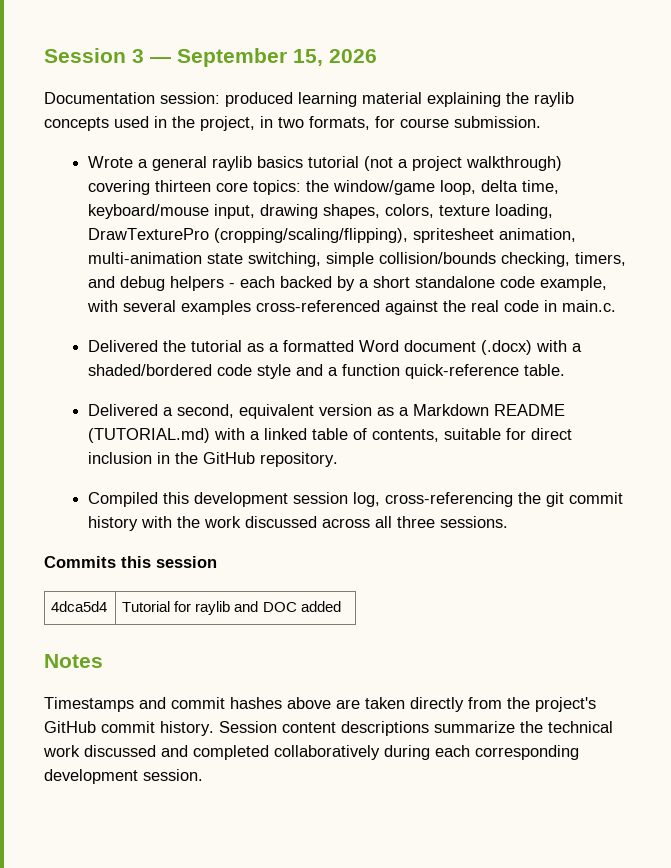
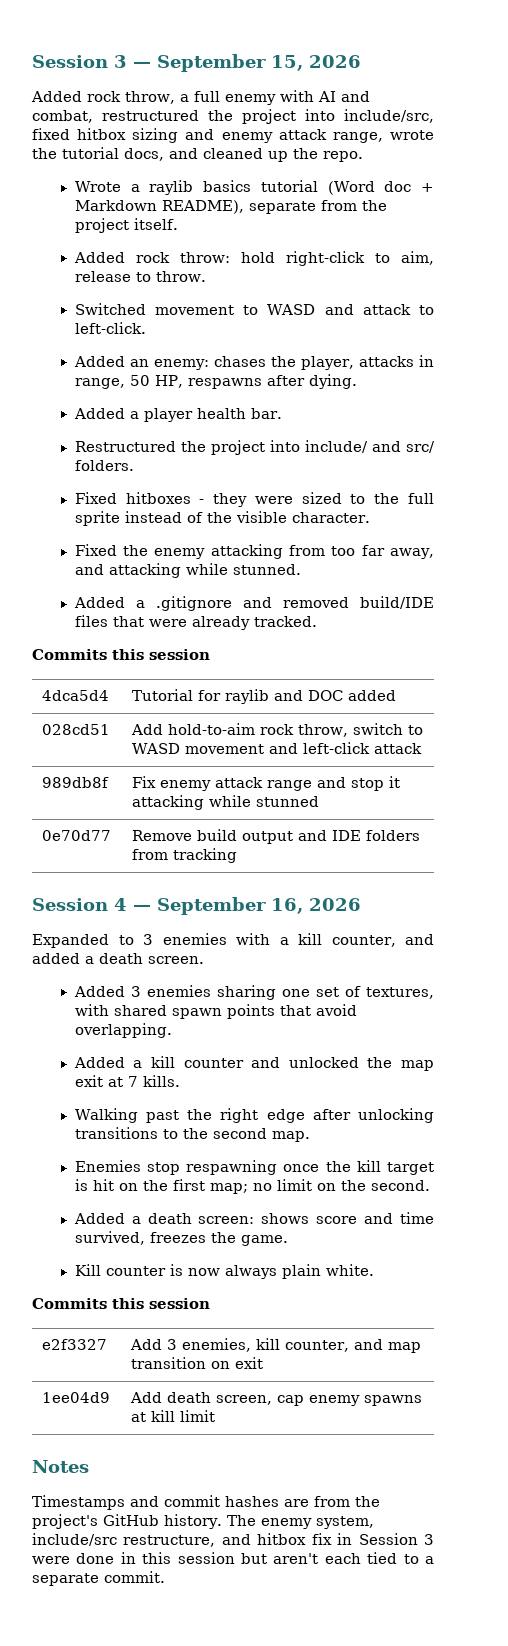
- Documentation session: produced learning material explaining the raylib concepts used in the project, in two formats, for course submission.
+ Added rock throw, a full enemy with AI and combat, restructured the project into include/src, fixed hitbox sizing and enemy attack range, wrote the tutorial docs, and cleaned up the repo.
- Wrote a general raylib basics tutorial (not a project walkthrough) covering thirteen core topics: the window/game loop, delta time, keyboard/mouse input, drawing shapes, colors, texture loading, DrawTexturePro (cropping/scaling/flipping), spritesheet animation, multi-animation state switching, simple collision/bounds checking, timers, and debug helpers - each backed by a short standalone code example, with several examples cross-referenced against the real code in main.c.
- Delivered the tutorial as a formatted Word document (.docx) with a shaded/bordered code style and a function quick-reference table.
- Delivered a second, equivalent version as a Markdown README (TUTORIAL.md) with a linked table of contents, suitable for direct inclusion in the GitHub repository.
- Compiled this development session log, cross-referencing the git commit history with the work discussed across all three sessions.
+ Wrote a raylib basics tutorial (Word doc + Markdown README), separate from the project itself.
+ Added rock throw: hold right-click to aim, release to throw.
+ Switched movement to WASD and attack to left-click.
+ Added an enemy: chases the player, attacks in range, 50 HP, respawns after dying.
+ Added a player health bar.
+ Restructured the project into include/ and src/ folders.
+ Fixed hitboxes - they were sized to the full sprite instead of the visible character.
+ Fixed the enemy attacking from too far away, and attacking while stunned.
+ Added a .gitignore and removed build/IDE files that were already tracked.
+ 028cd51 | Add hold-to-aim rock throw, switch to WASD movement and left-click attack
+ 989db8f | Fix enemy attack range and stop it attacking while stunned
+ 0e70d77 | Remove build output and IDE folders from tracking
+ Session 4 — September 16, 2026
+ Expanded to 3 enemies with a kill counter, and added a death screen.
+ Added 3 enemies sharing one set of textures, with shared spawn points that avoid overlapping.
+ Added a kill counter and unlocked the map exit at 7 kills.
+ Walking past the right edge after unlocking transitions to the second map.
+ Enemies stop respawning once the kill target is hit on the first map; no limit on the second.
+ Added a death screen: shows score and time survived, freezes the game.
+ Kill counter is now always plain white.
+ Commits this session
+ e2f3327 | Add 3 enemies, kill counter, and map transition on exit
+ 1ee04d9 | Add death screen, cap enemy spawns at kill limit
- Timestamps and commit hashes above are taken directly from the project's GitHub commit history. Session content descriptions summarize the technical work discussed and completed collaboratively during each corresponding development session.
+ Timestamps and commit hashes are from the project's GitHub history. The enemy system, include/src restructure, and hitbox fix in Session 3 were done in this session but aren't each tied to a separate commit.

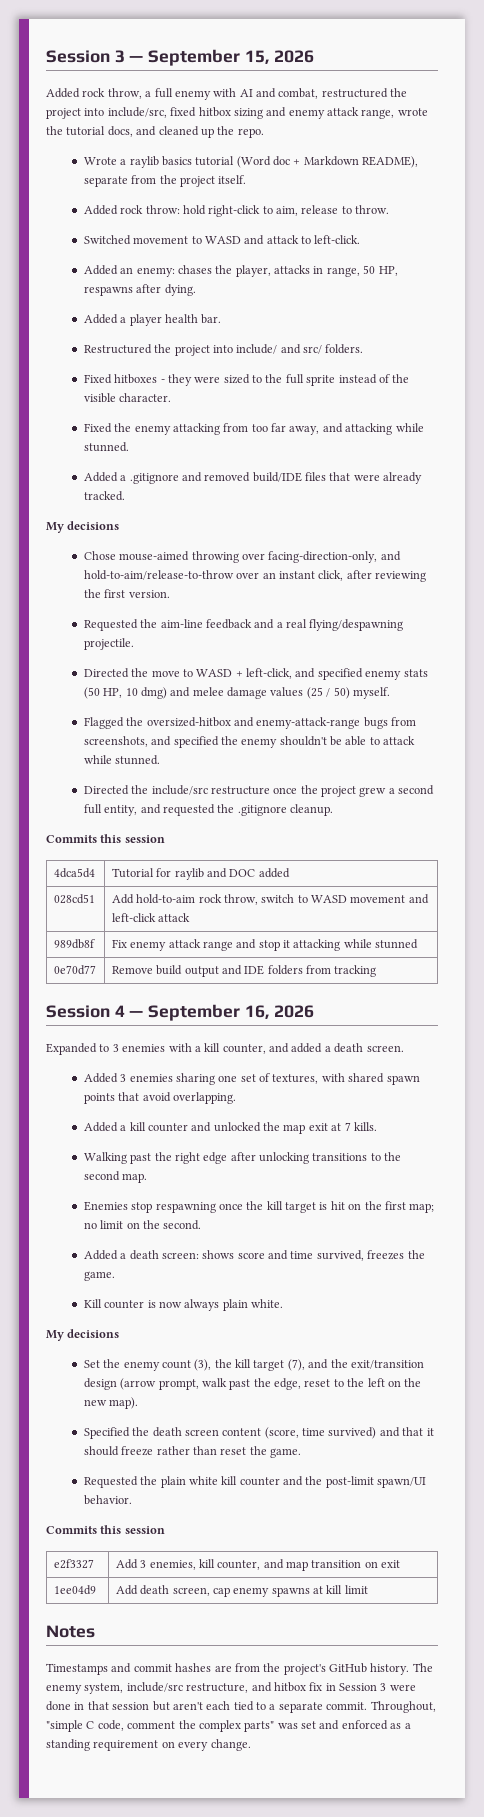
  Added a .gitignore and removed build/IDE files that were already tracked.
+ My decisions
+ Chose mouse-aimed throwing over facing-direction-only, and hold-to-aim/release-to-throw over an instant click, after reviewing the first version.
+ Requested the aim-line feedback and a real flying/despawning projectile.
+ Directed the move to WASD + left-click, and specified enemy stats (50 HP, 10 dmg) and melee damage values (25 / 50) myself.
+ Flagged the oversized-hitbox and enemy-attack-range bugs from screenshots, and specified the enemy shouldn't be able to attack while stunned.
+ Directed the include/src restructure once the project grew a second full entity, and requested the .gitignore cleanup.
  Kill counter is now always plain white.
+ My decisions
+ Set the enemy count (3), the kill target (7), and the exit/transition design (arrow prompt, walk past the edge, reset to the left on the new map).
+ Specified the death screen content (score, time survived) and that it should freeze rather than reset the game.
+ Requested the plain white kill counter and the post-limit spawn/UI behavior.
- The enemy system, include/src restructure, and hitbox fix in Session 3 were done in this session but aren't each tied to a separate commit.
+ The enemy system, include/src restructure, and hitbox fix in Session 3 were done in that session but aren't each tied to a separate commit.
+ Throughout, "simple C code, comment the complex parts" was set and enforced as a standing requirement on every change.

